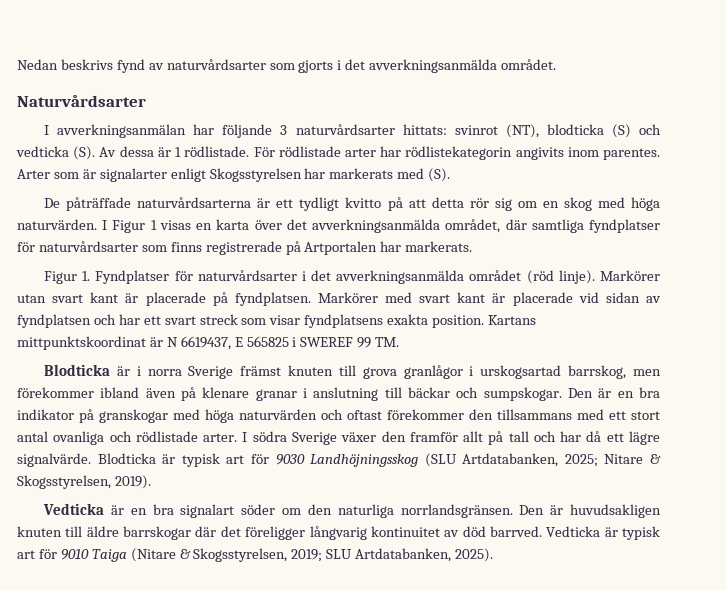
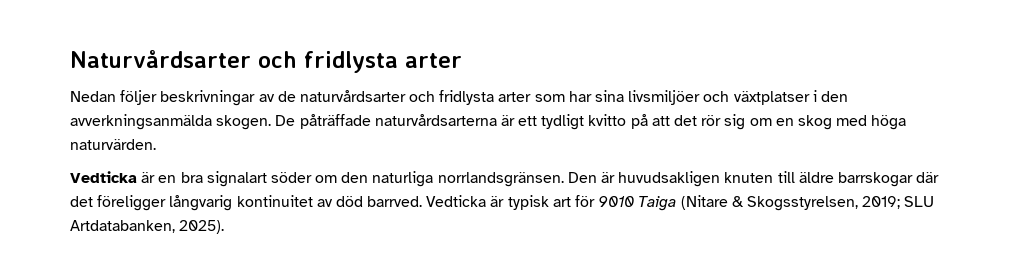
- Nedan beskrivs fynd av naturvårdsarter som gjorts i det avverkningsanmälda området.
- Naturvårdsarter
- I avverkningsanmälan har följande 3 naturvårdsarter hittats: svinrot (NT), blodticka (S) och vedticka (S). Av dessa är 1 rödlistade. För rödlistade arter har rödlistekategorin angivits inom parentes. Arter som är signalarter enligt Skogsstyrelsen har markerats med (S).
- De påträffade naturvårdsarterna är ett tydligt kvitto på att detta rör sig om en skog med höga naturvärden. I Figur 1 visas en karta över det avverkningsanmälda området, där samtliga fyndplatser för naturvårdsarter som finns registrerade på Artportalen har markerats.
- Figur 1. Fyndplatser för naturvårdsarter i det avverkningsanmälda området (röd linje). Markörer utan svart kant är placerade på fyndplatsen. Markörer med svart kant är placerade vid sidan av fyndplatsen och har ett svart streck som visar fyndplatsens exakta position. Kartans mittpunktskoordinat är N 6619437, E 565825 i SWEREF 99 TM.
- Blodticka är i norra Sverige främst knuten till grova granlågor i urskogsartad barrskog, men förekommer ibland även på klenare granar i anslutning till bäckar och sumpskogar. Den är en bra indikator på granskogar med höga naturvärden och oftast förekommer den tillsammans med ett stort antal ovanliga och rödlistade arter. I södra Sverige växer den framför allt på tall och har då ett lägre signalvärde. Blodticka är typisk art för 9030 Landhöjningsskog (SLU Artdatabanken, 2025; Nitare & Skogsstyrelsen, 2019).
+ Naturvårdsarter och fridlysta arter
+ Nedan följer beskrivningar av de naturvårdsarter och fridlysta arter som har sina livsmiljöer och växtplatser i den avverkningsanmälda skogen. De påträffade naturvårdsarterna är ett tydligt kvitto på att det rör sig om en skog med höga naturvärden.

